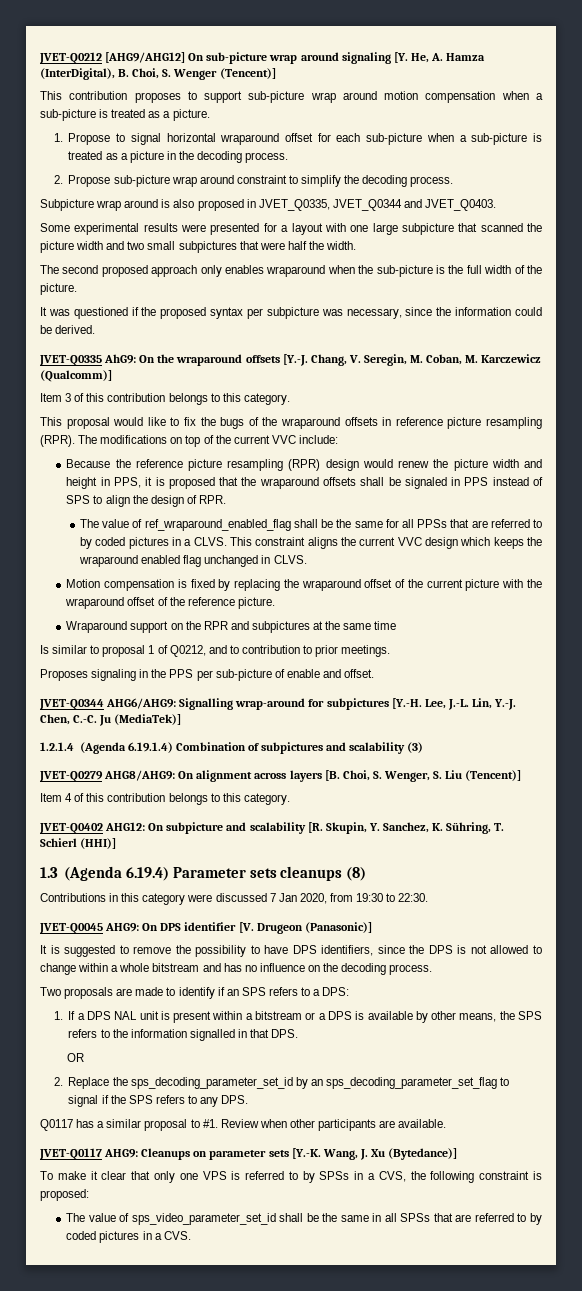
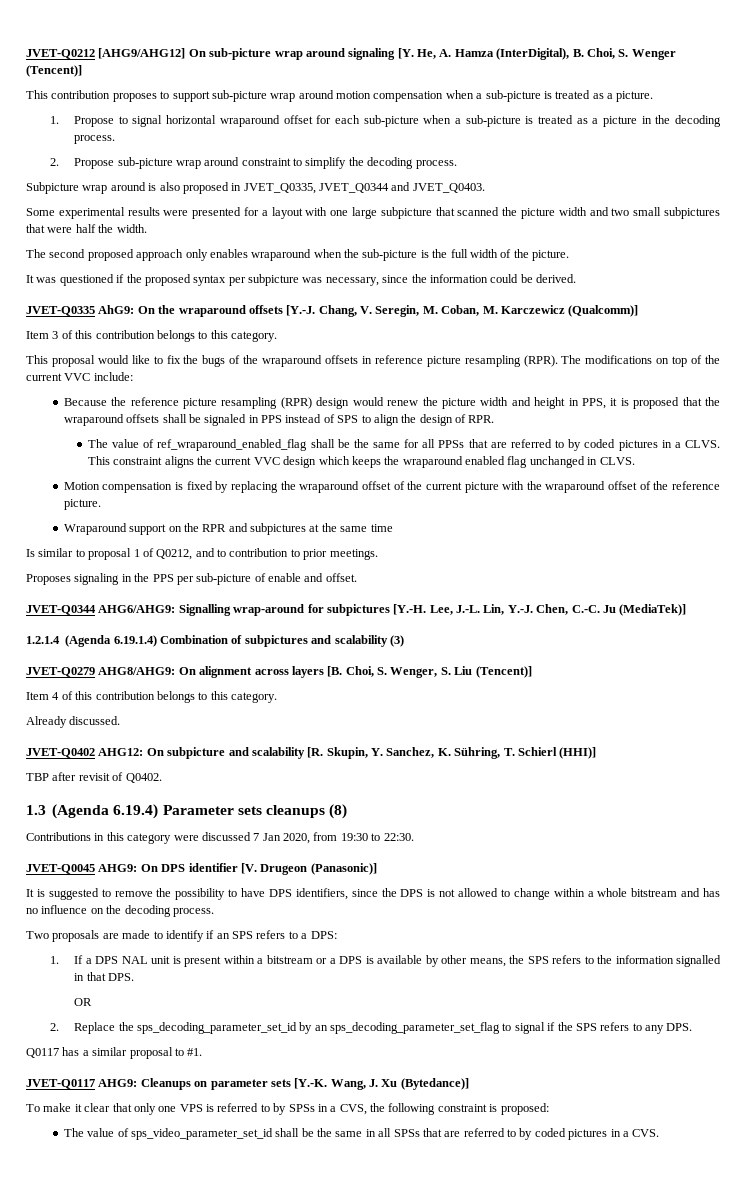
+ Already discussed.
+ TBP after revisit of Q0402.
- Review when other participants are available.

